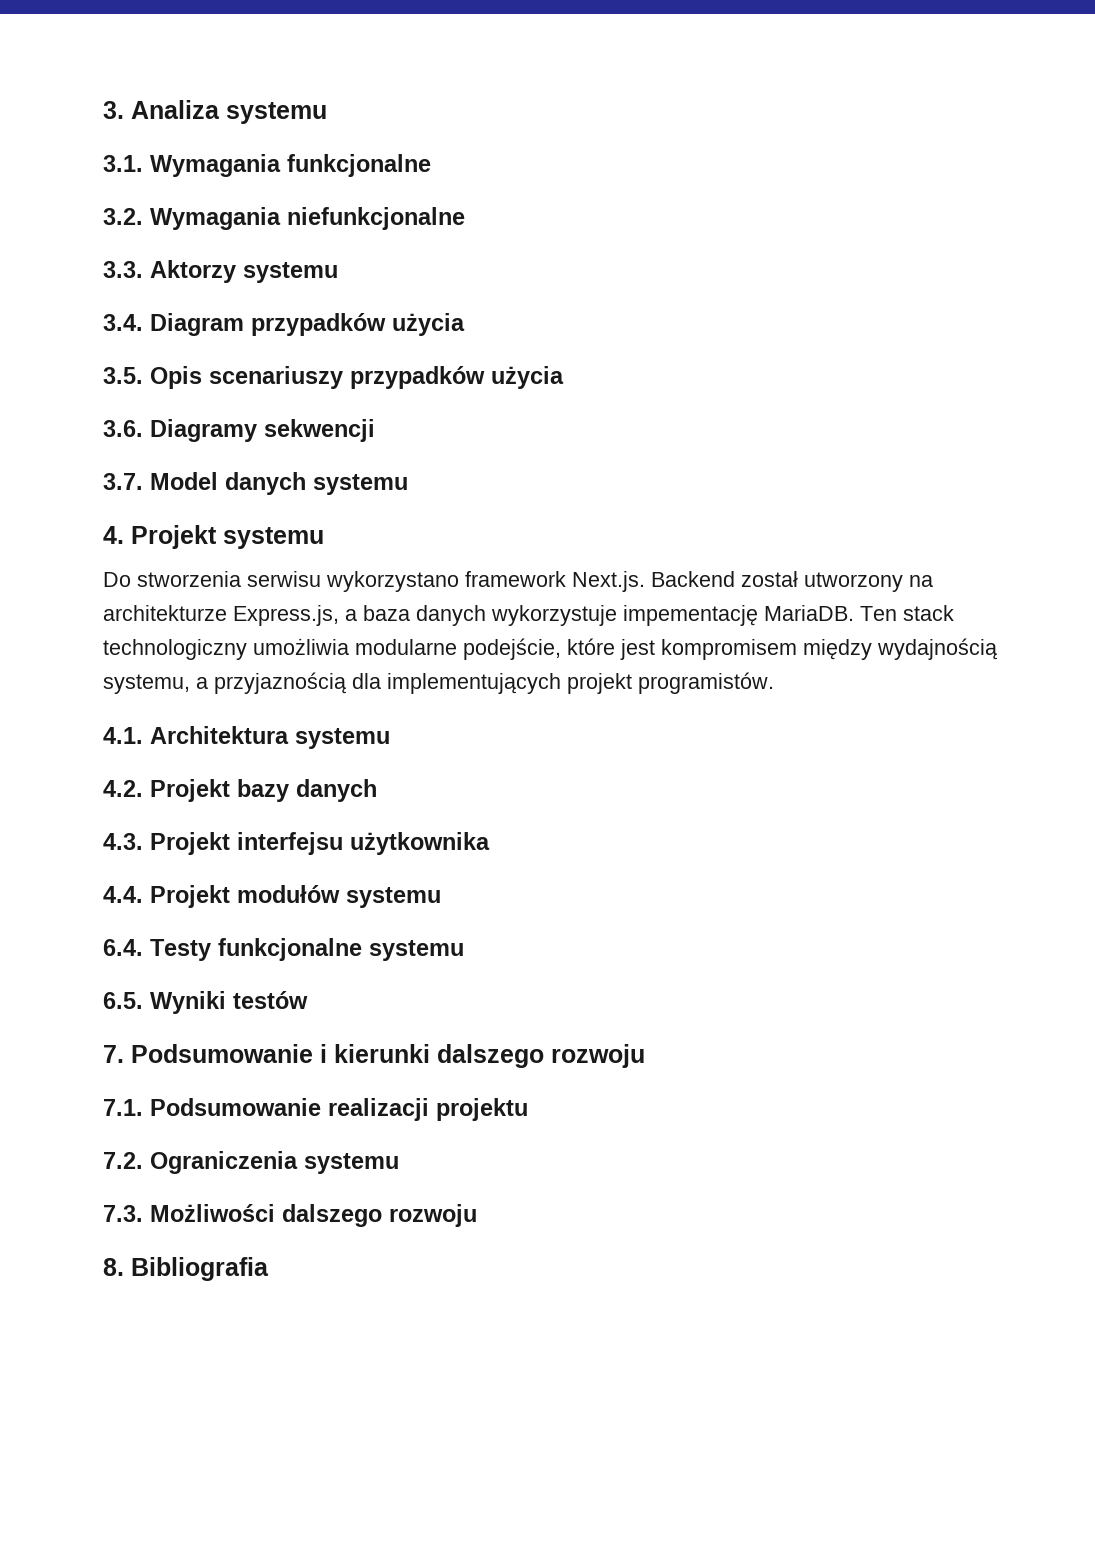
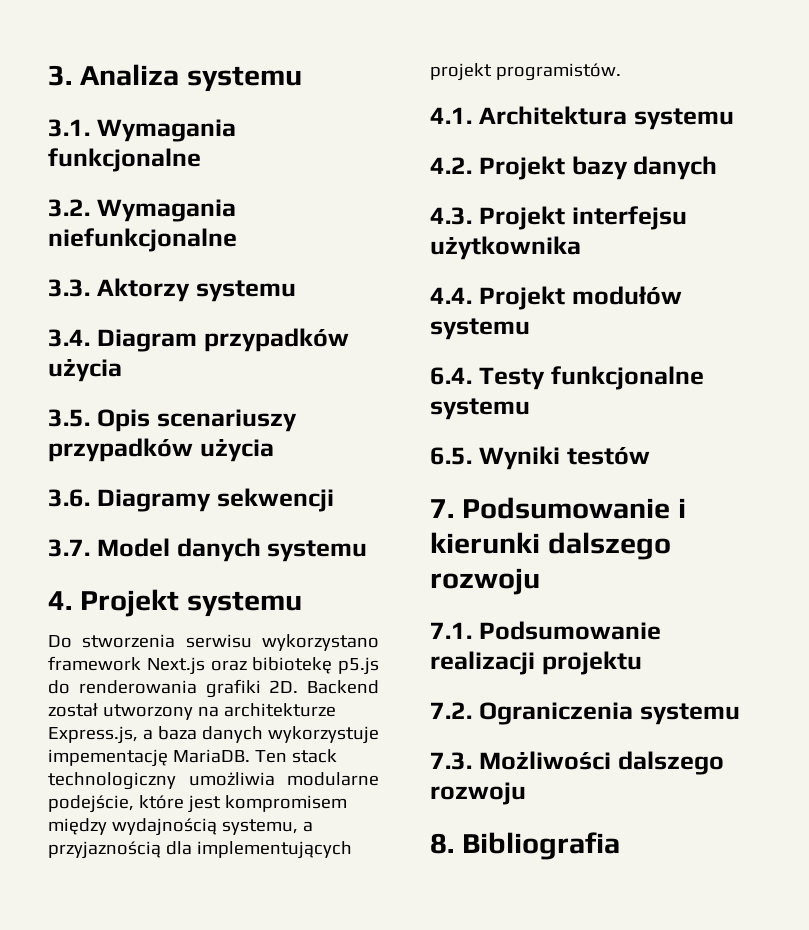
- Do stworzenia serwisu wykorzystano framework Next.js. Backend został utworzony na architekturze Express.js, a baza danych wykorzystuje impementację MariaDB.
+ Do stworzenia serwisu wykorzystano framework Next.js oraz bibiotekę p5.js do renderowania grafiki 2D. Backend został utworzony na architekturze Express.js, a baza danych wykorzystuje impementację MariaDB.

